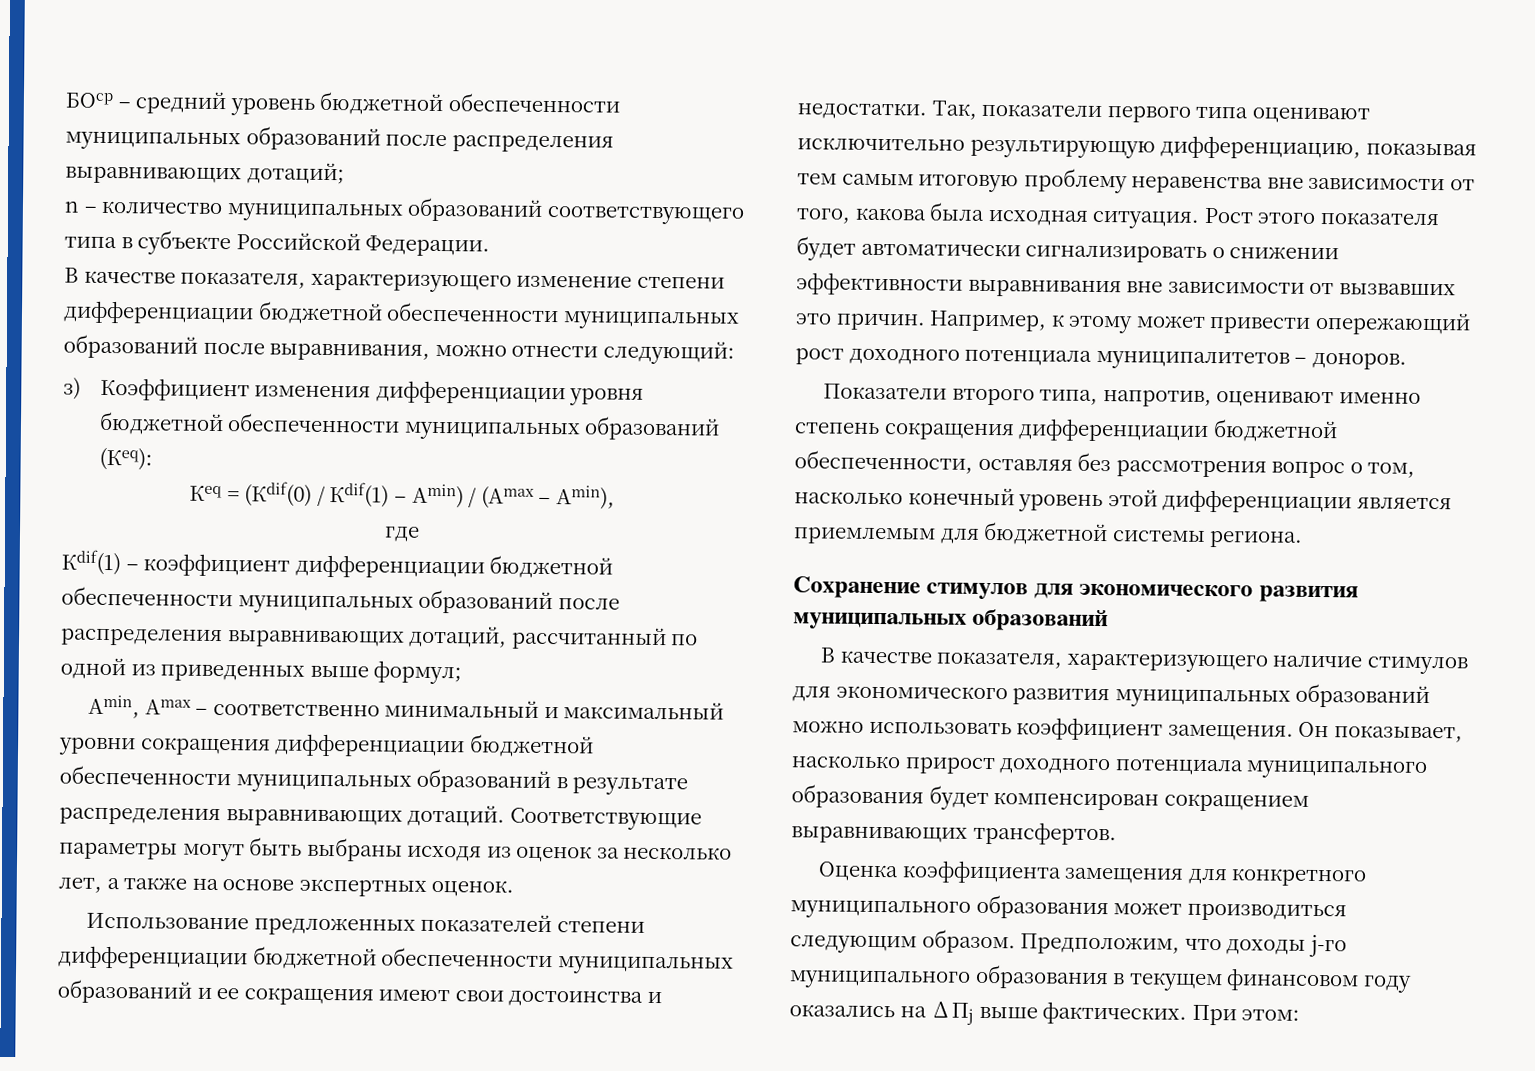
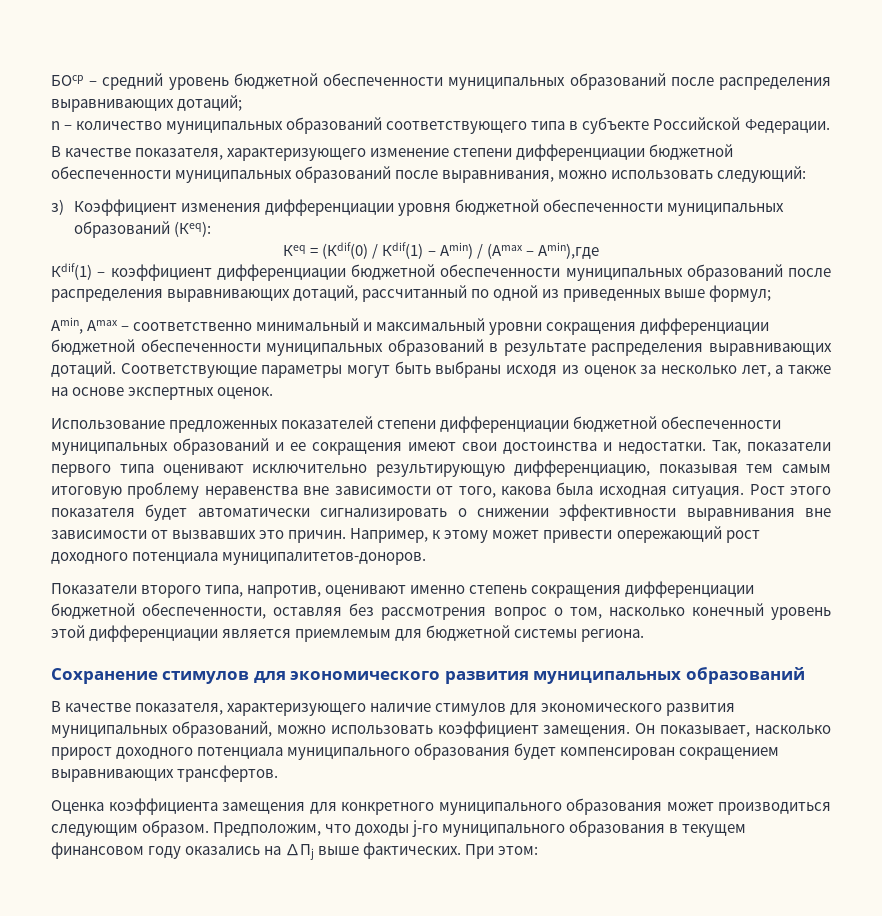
- В качестве показателя, характеризующего изменение степени дифференциации бюджетной обеспеченности муниципальных образований после выравнивания, можно отнести следующий:
+ В качестве показателя, характеризующего изменение степени дифференциации бюджетной обеспеченности муниципальных образований после выравнивания, можно использовать следующий:
- Кeq = (Кdif(0) / Кdif(1) – Аmin) / (Аmax – Аmin),
- где
+ Кeq = (Кdif(0) / Кdif(1) – Аmin) / (Аmax – Аmin),где
- Например, к этому может привести опережающий рост доходного потенциала муниципалитетов – доноров.
+ Например, к этому может привести опережающий рост доходного потенциала муниципалитетов-доноров.
- В качестве показателя, характеризующего наличие стимулов для экономического развития муниципальных образований можно использовать коэффициент замещения.
+ В качестве показателя, характеризующего наличие стимулов для экономического развития муниципальных образований, можно использовать коэффициент замещения.

